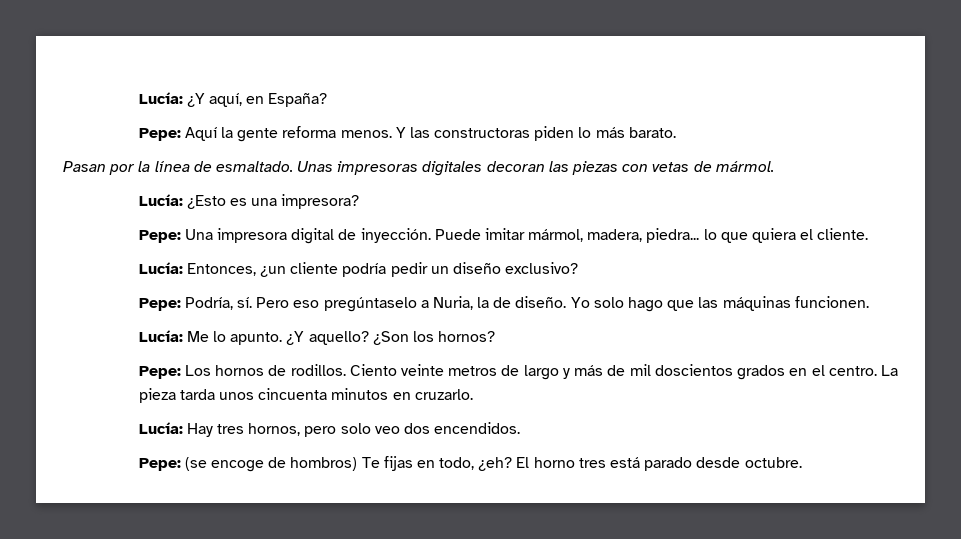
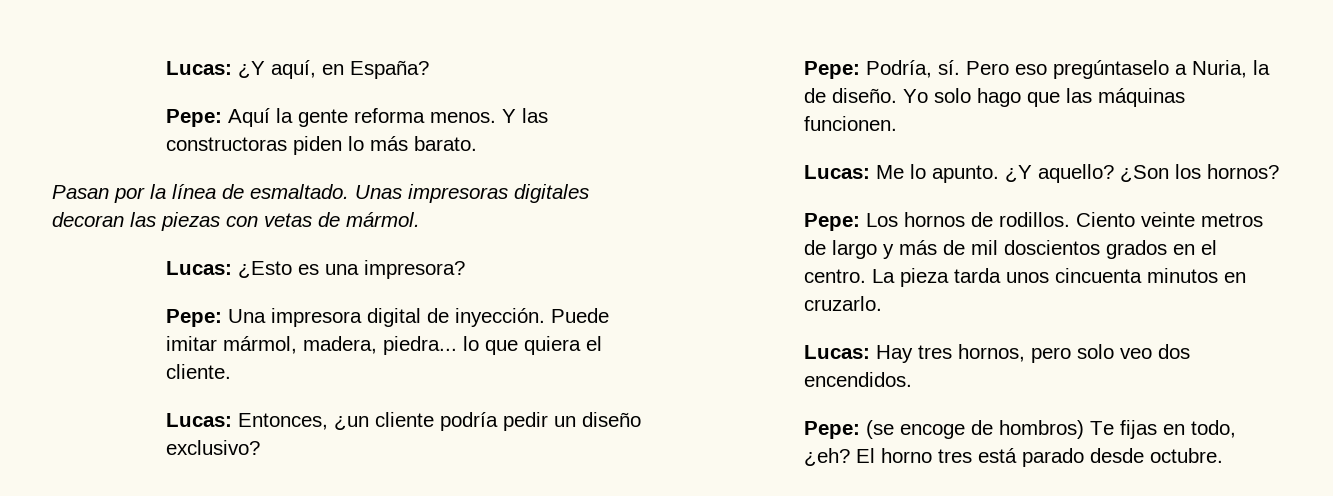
- Lucía: ¿Y aquí, en España?
+ Lucas: ¿Y aquí, en España?
- Lucía: ¿Esto es una impresora?
+ Lucas: ¿Esto es una impresora?
- Lucía: Entonces, ¿un cliente podría pedir un diseño exclusivo?
+ Lucas: Entonces, ¿un cliente podría pedir un diseño exclusivo?
- Lucía: Me lo apunto.
+ Lucas: Me lo apunto.
- Lucía: Hay tres hornos, pero solo veo dos encendidos.
+ Lucas: Hay tres hornos, pero solo veo dos encendidos.

